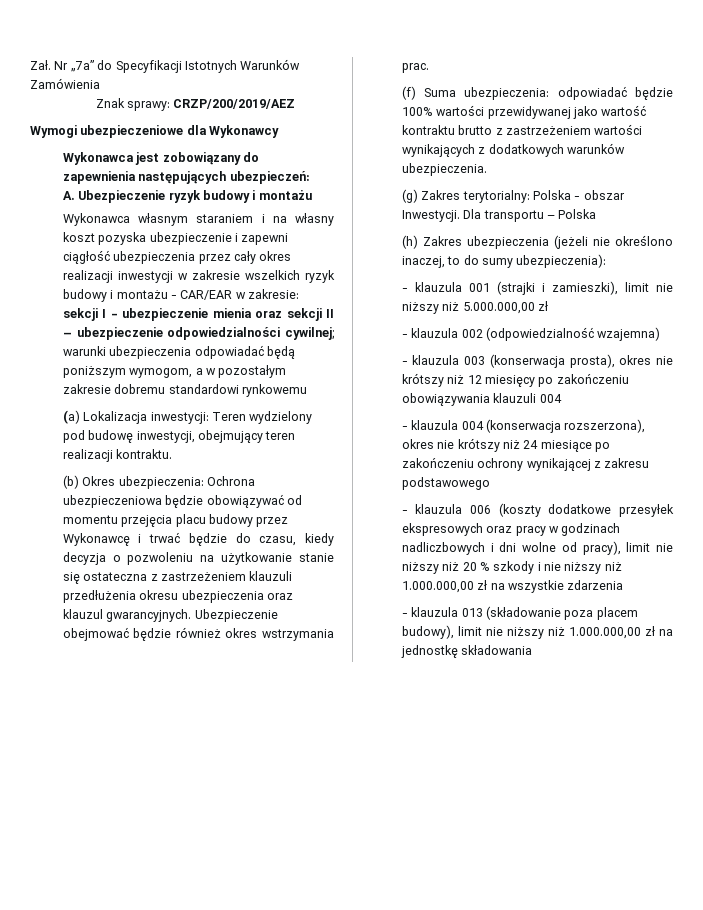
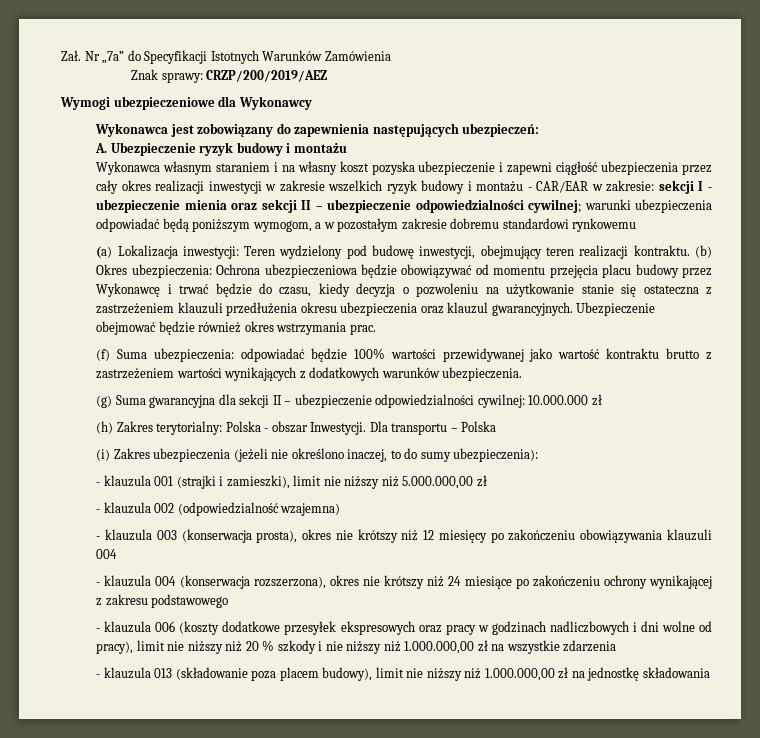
- (a) Lokalizacja inwestycji: Teren wydzielony pod budowę inwestycji, obejmujący teren realizacji kontraktu.
- (b) Okres ubezpieczenia: Ochrona ubezpieczeniowa będzie obowiązywać od momentu przejęcia placu budowy przez Wykonawcę i trwać będzie do czasu, kiedy decyzja o pozwoleniu na użytkowanie stanie się ostateczna z zastrzeżeniem klauzuli przedłużenia okresu ubezpieczenia oraz klauzul gwarancyjnych.
+ (a) Lokalizacja inwestycji: Teren wydzielony pod budowę inwestycji, obejmujący teren realizacji kontraktu. (b) Okres ubezpieczenia: Ochrona ubezpieczeniowa będzie obowiązywać od momentu przejęcia placu budowy przez Wykonawcę i trwać będzie do czasu, kiedy decyzja o pozwoleniu na użytkowanie stanie się ostateczna z zastrzeżeniem klauzuli przedłużenia okresu ubezpieczenia oraz klauzul gwarancyjnych.
- (g) Zakres terytorialny: Polska - obszar Inwestycji.
+ (g) Suma gwarancyjna dla sekcji II – ubezpieczenie odpowiedzialności cywilnej: 10.000.000 zł
+ (h) Zakres terytorialny: Polska - obszar Inwestycji.
- (h) Zakres ubezpieczenia (jeżeli nie określono inaczej, to do sumy ubezpieczenia):
+ (i) Zakres ubezpieczenia (jeżeli nie określono inaczej, to do sumy ubezpieczenia):

